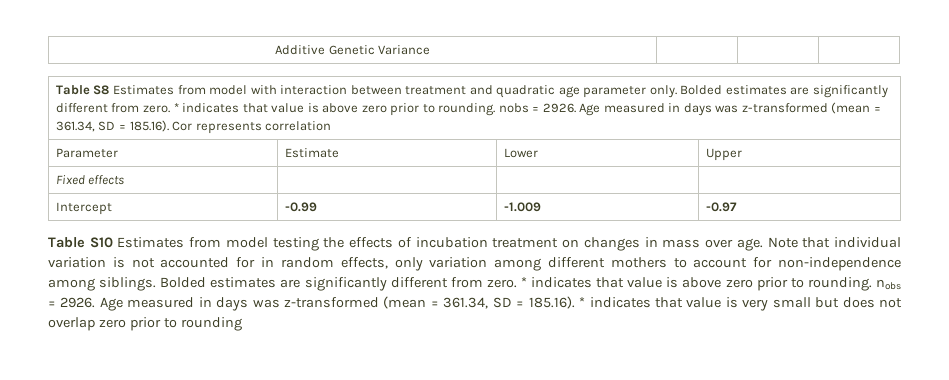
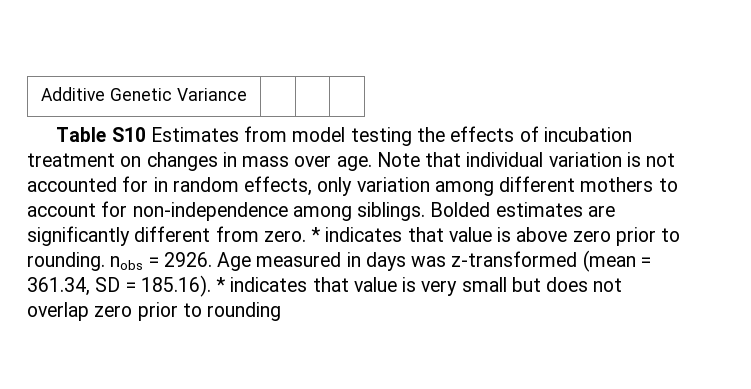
- Table S8 Estimates from model with interaction between treatment and quadratic age parameter only. Bolded estimates are significantly different from zero. * indicates that value is above zero prior to rounding. nobs = 2926. Age measured in days was z-transformed (mean = 361.34, SD = 185.16). Cor represents correlation
- Parameter | Estimate | Lower | Upper
- Fixed effects | | |
- Intercept | -0.99 | -1.009 | -0.97

